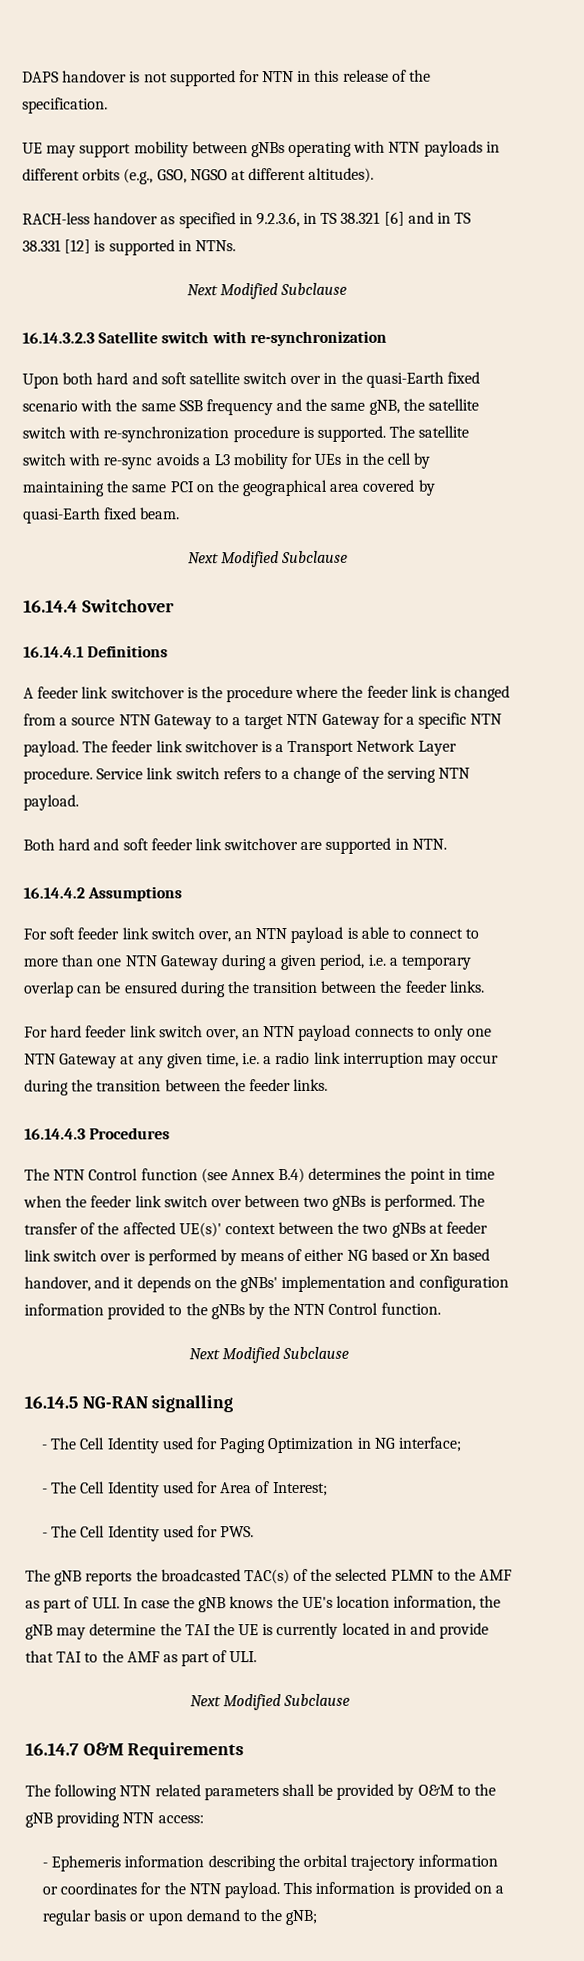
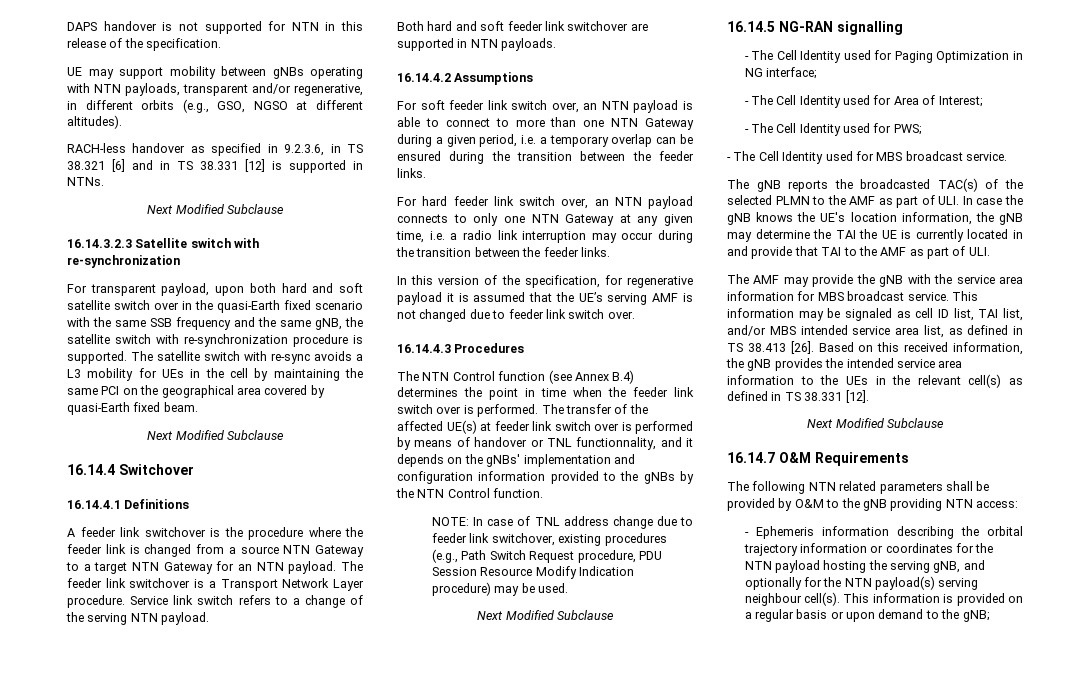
- UE may support mobility between gNBs operating with NTN payloads in different orbits (e.g., GSO, NGSO at different altitudes).
+ UE may support mobility between gNBs operating with NTN payloads, transparent and/or regenerative, in different orbits (e.g., GSO, NGSO at different altitudes).
- Upon both hard and soft satellite switch over in the quasi-Earth fixed scenario with the same SSB frequency and the same gNB, the satellite switch with re-synchronization procedure is supported.
+ For transparent payload, upon both hard and soft satellite switch over in the quasi-Earth fixed scenario with the same SSB frequency and the same gNB, the satellite switch with re-synchronization procedure is supported.
- A feeder link switchover is the procedure where the feeder link is changed from a source NTN Gateway to a target NTN Gateway for a specific NTN payload.
+ A feeder link switchover is the procedure where the feeder link is changed from a source NTN Gateway to a target NTN Gateway for an NTN payload.
- Both hard and soft feeder link switchover are supported in NTN.
+ Both hard and soft feeder link switchover are supported in NTN payloads.
+ In this version of the specification, for regenerative payload it is assumed that the UE’s serving AMF is not changed due to feeder link switch over.
- The NTN Control function (see Annex B.4) determines the point in time when the feeder link switch over between two gNBs is performed.
+ The NTN Control function (see Annex B.4) determines the point in time when the feeder link switch over is performed.
- The transfer of the affected UE(s)' context between the two gNBs at feeder link switch over is performed by means of either NG based or Xn based handover, and it depends on the gNBs' implementation and configuration information provided to the gNBs by the NTN Control function.
+ The transfer of the affected UE(s) at feeder link switch over is performed by means of handover or TNL functionnality, and it depends on the gNBs' implementation and configuration information provided to the gNBs by the NTN Control function.
+ NOTE: In case of TNL address change due to feeder link switchover, existing procedures (e.g., Path Switch Request procedure, PDU Session Resource Modify Indication procedure) may be used.
- - The Cell Identity used for PWS.
+ - The Cell Identity used for PWS;
+ - The Cell Identity used for MBS broadcast service.
+ The AMF may provide the gNB with the service area information for MBS broadcast service. This information may be signaled as cell ID list, TAI list, and/or MBS intended service area list, as defined in TS 38.413 [26]. Based on this received information, the gNB provides the intended service area information to the UEs in the relevant cell(s) as defined in TS 38.331 [12].
- - Ephemeris information describing the orbital trajectory information or coordinates for the NTN payload.
+ - Ephemeris information describing the orbital trajectory information or coordinates for the NTN payload hosting the serving gNB, and optionally for the NTN payload(s) serving neighbour cell(s).

